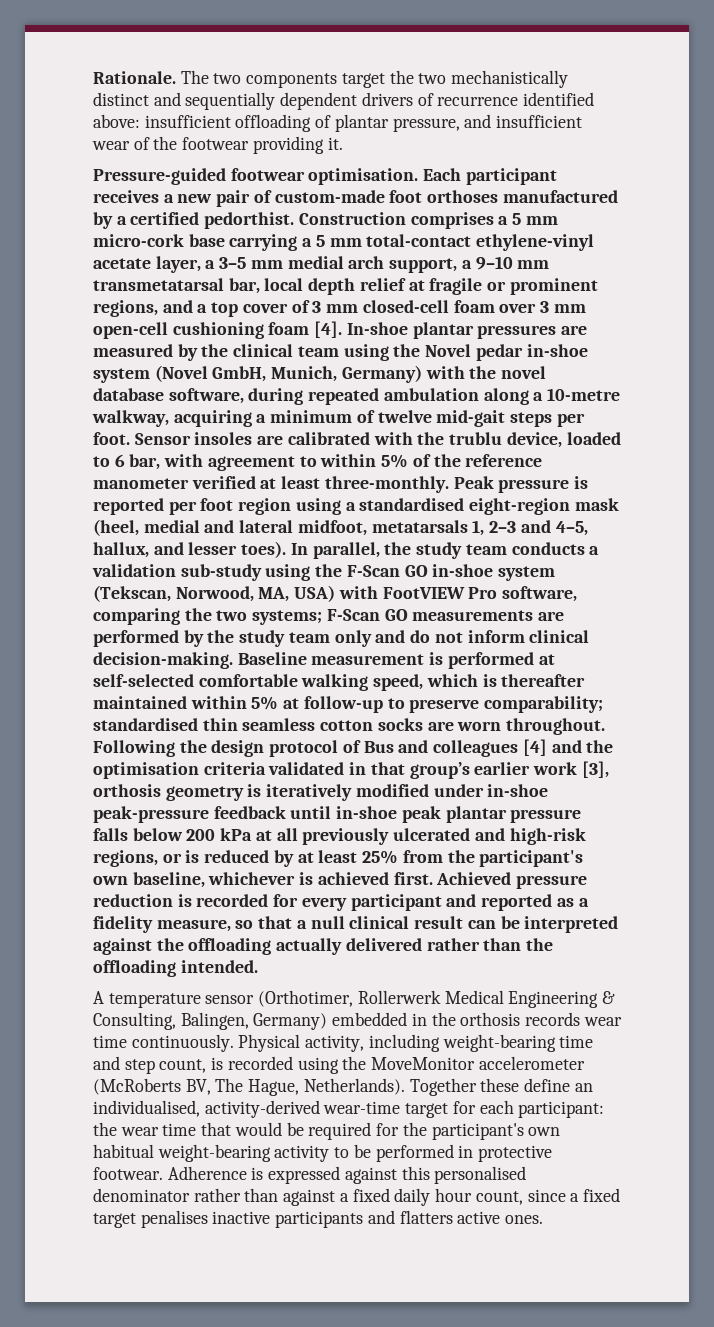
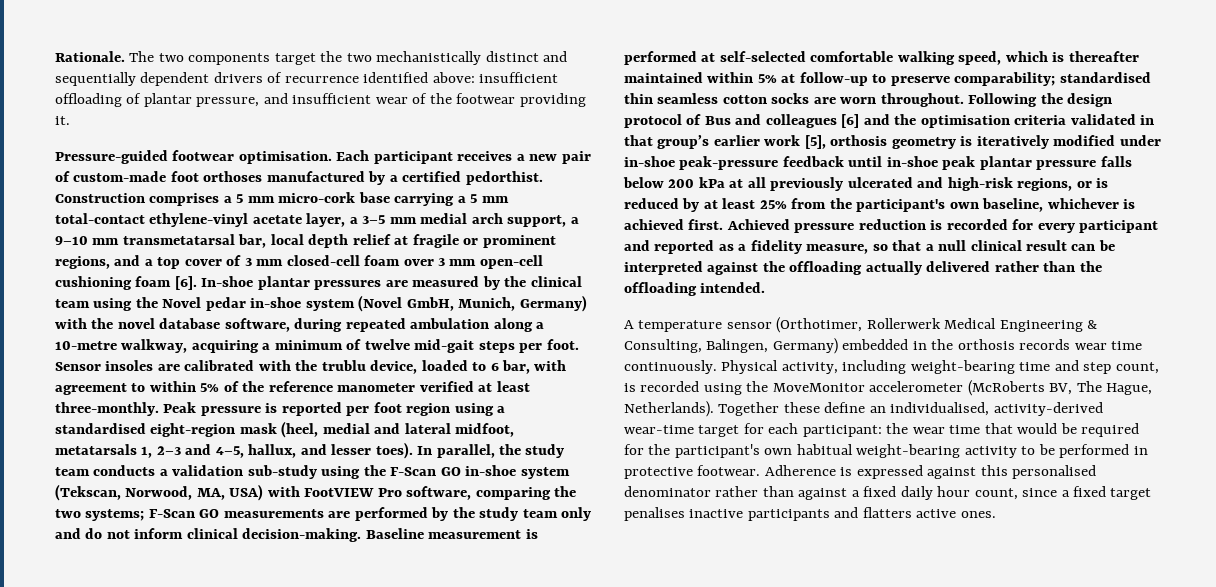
- Construction comprises a 5 mm micro-cork base carrying a 5 mm total-contact ethylene-vinyl acetate layer, a 3–5 mm medial arch support, a 9–10 mm transmetatarsal bar, local depth relief at fragile or prominent regions, and a top cover of 3 mm closed-cell foam over 3 mm open-cell cushioning foam [4].
+ Construction comprises a 5 mm micro-cork base carrying a 5 mm total-contact ethylene-vinyl acetate layer, a 3–5 mm medial arch support, a 9–10 mm transmetatarsal bar, local depth relief at fragile or prominent regions, and a top cover of 3 mm closed-cell foam over 3 mm open-cell cushioning foam [6].
- Following the design protocol of Bus and colleagues [4] and the optimisation criteria validated in that group’s earlier work [3], orthosis geometry is iteratively modified under in-shoe peak-pressure feedback until in-shoe peak plantar pressure falls below 200 kPa at all previously ulcerated and high-risk regions, or is reduced by at least 25% from the participant's own baseline, whichever is achieved first.
+ Following the design protocol of Bus and colleagues [6] and the optimisation criteria validated in that group’s earlier work [5], orthosis geometry is iteratively modified under in-shoe peak-pressure feedback until in-shoe peak plantar pressure falls below 200 kPa at all previously ulcerated and high-risk regions, or is reduced by at least 25% from the participant's own baseline, whichever is achieved first.

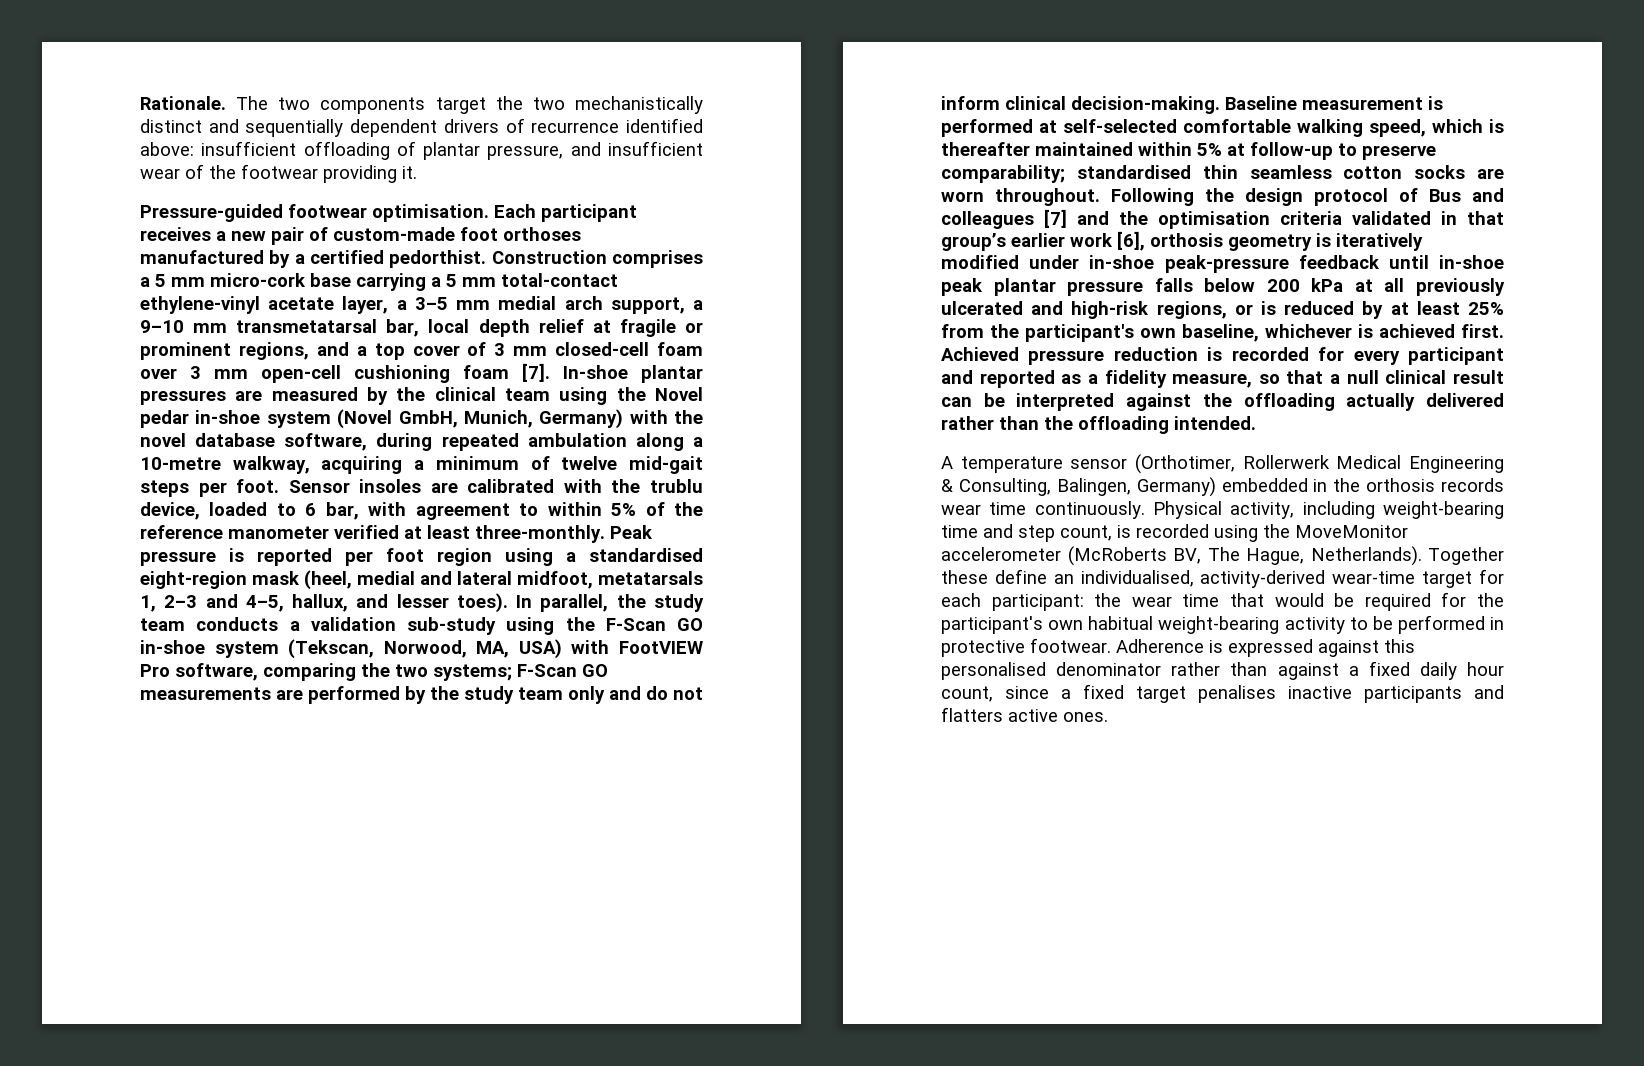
- Construction comprises a 5 mm micro-cork base carrying a 5 mm total-contact ethylene-vinyl acetate layer, a 3–5 mm medial arch support, a 9–10 mm transmetatarsal bar, local depth relief at fragile or prominent regions, and a top cover of 3 mm closed-cell foam over 3 mm open-cell cushioning foam [6].
+ Construction comprises a 5 mm micro-cork base carrying a 5 mm total-contact ethylene-vinyl acetate layer, a 3–5 mm medial arch support, a 9–10 mm transmetatarsal bar, local depth relief at fragile or prominent regions, and a top cover of 3 mm closed-cell foam over 3 mm open-cell cushioning foam [7].
- Following the design protocol of Bus and colleagues [6] and the optimisation criteria validated in that group’s earlier work [5], orthosis geometry is iteratively modified under in-shoe peak-pressure feedback until in-shoe peak plantar pressure falls below 200 kPa at all previously ulcerated and high-risk regions, or is reduced by at least 25% from the participant's own baseline, whichever is achieved first.
+ Following the design protocol of Bus and colleagues [7] and the optimisation criteria validated in that group’s earlier work [6], orthosis geometry is iteratively modified under in-shoe peak-pressure feedback until in-shoe peak plantar pressure falls below 200 kPa at all previously ulcerated and high-risk regions, or is reduced by at least 25% from the participant's own baseline, whichever is achieved first.

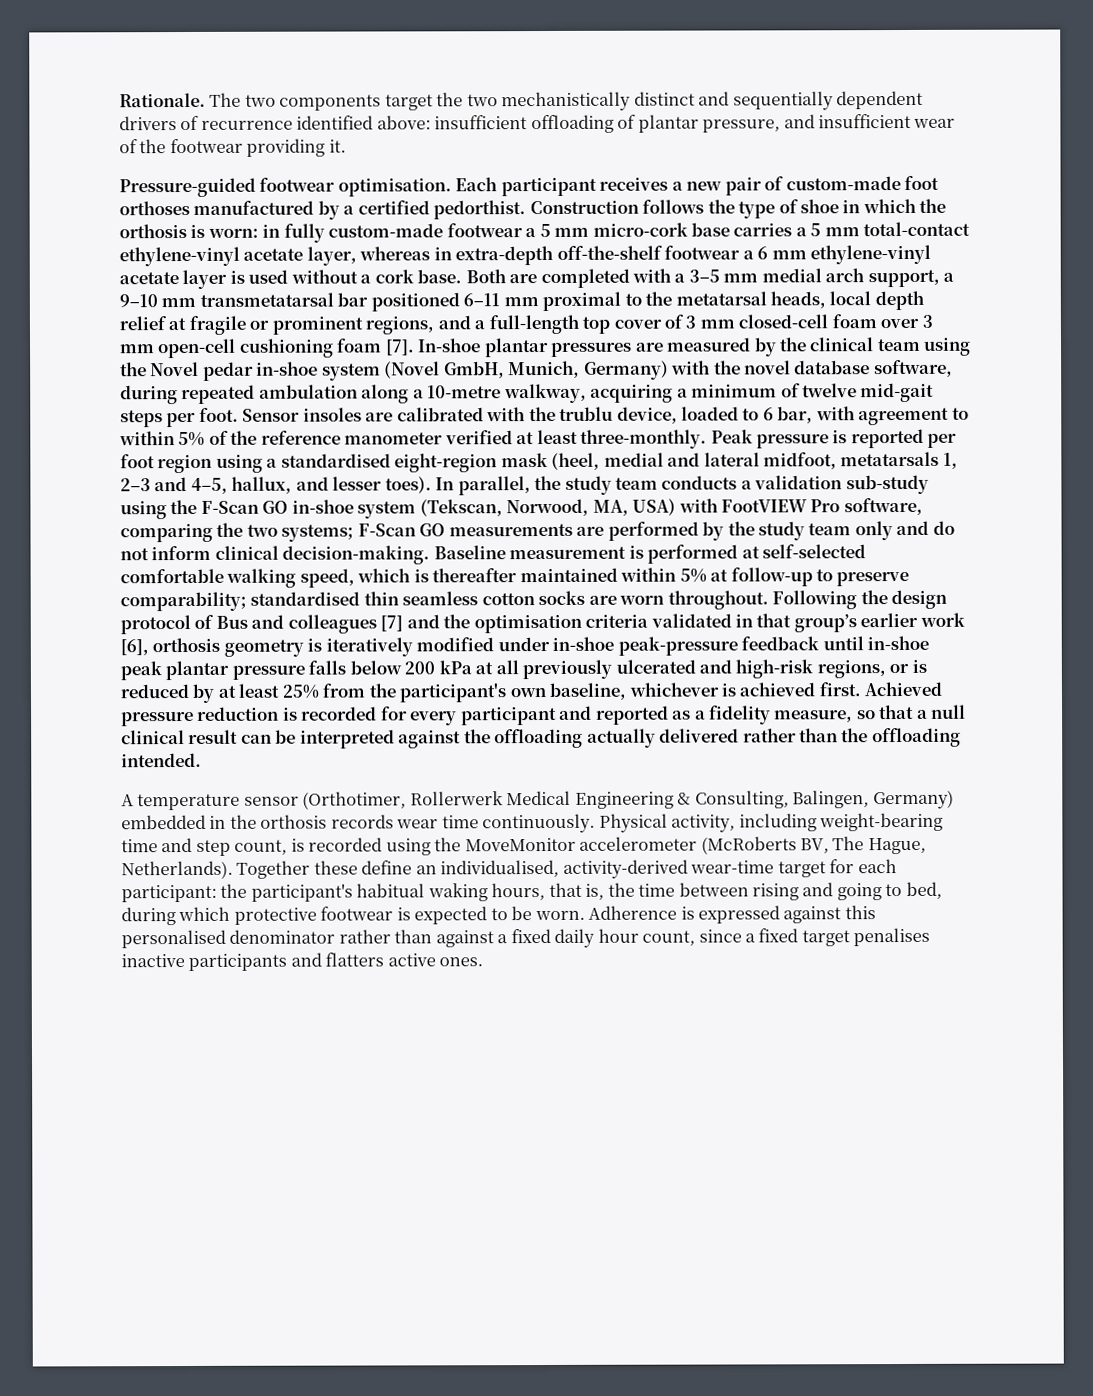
- Construction comprises a 5 mm micro-cork base carrying a 5 mm total-contact ethylene-vinyl acetate layer, a 3–5 mm medial arch support, a 9–10 mm transmetatarsal bar, local depth relief at fragile or prominent regions, and a top cover of 3 mm closed-cell foam over 3 mm open-cell cushioning foam [7].
+ Construction follows the type of shoe in which the orthosis is worn: in fully custom-made footwear a 5 mm micro-cork base carries a 5 mm total-contact ethylene-vinyl acetate layer, whereas in extra-depth off-the-shelf footwear a 6 mm ethylene-vinyl acetate layer is used without a cork base. Both are completed with a 3–5 mm medial arch support, a 9–10 mm transmetatarsal bar positioned 6–11 mm proximal to the metatarsal heads, local depth relief at fragile or prominent regions, and a full-length top cover of 3 mm closed-cell foam over 3 mm open-cell cushioning foam [7].
- Together these define an individualised, activity-derived wear-time target for each participant: the wear time that would be required for the participant's own habitual weight-bearing activity to be performed in protective footwear.
+ Together these define an individualised, activity-derived wear-time target for each participant: the participant's habitual waking hours, that is, the time between rising and going to bed, during which protective footwear is expected to be worn.

